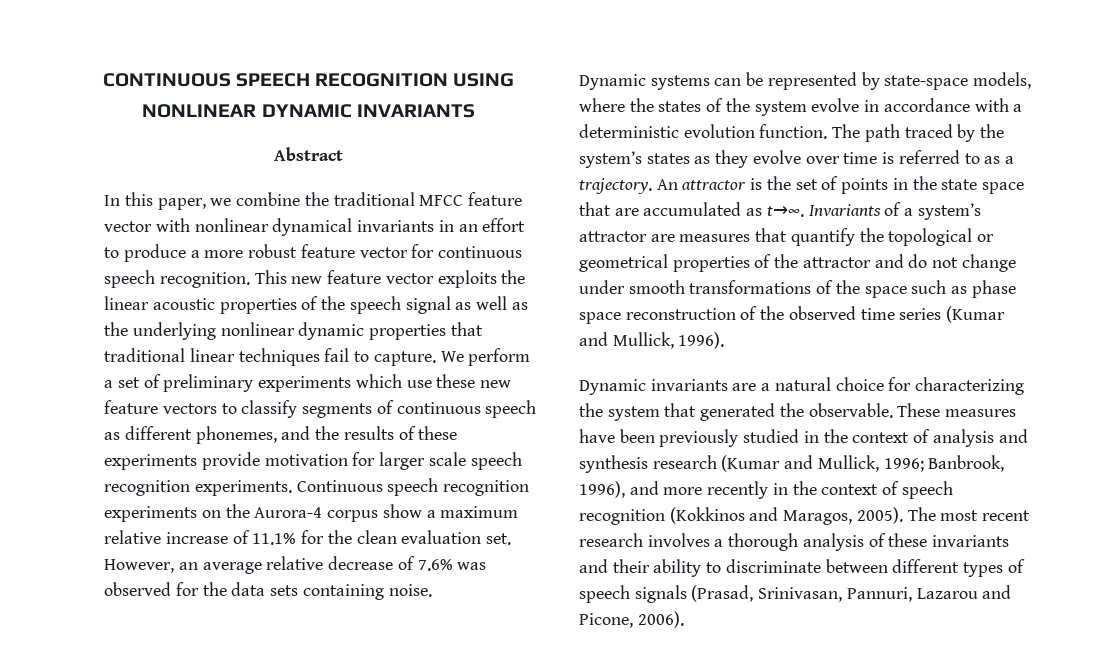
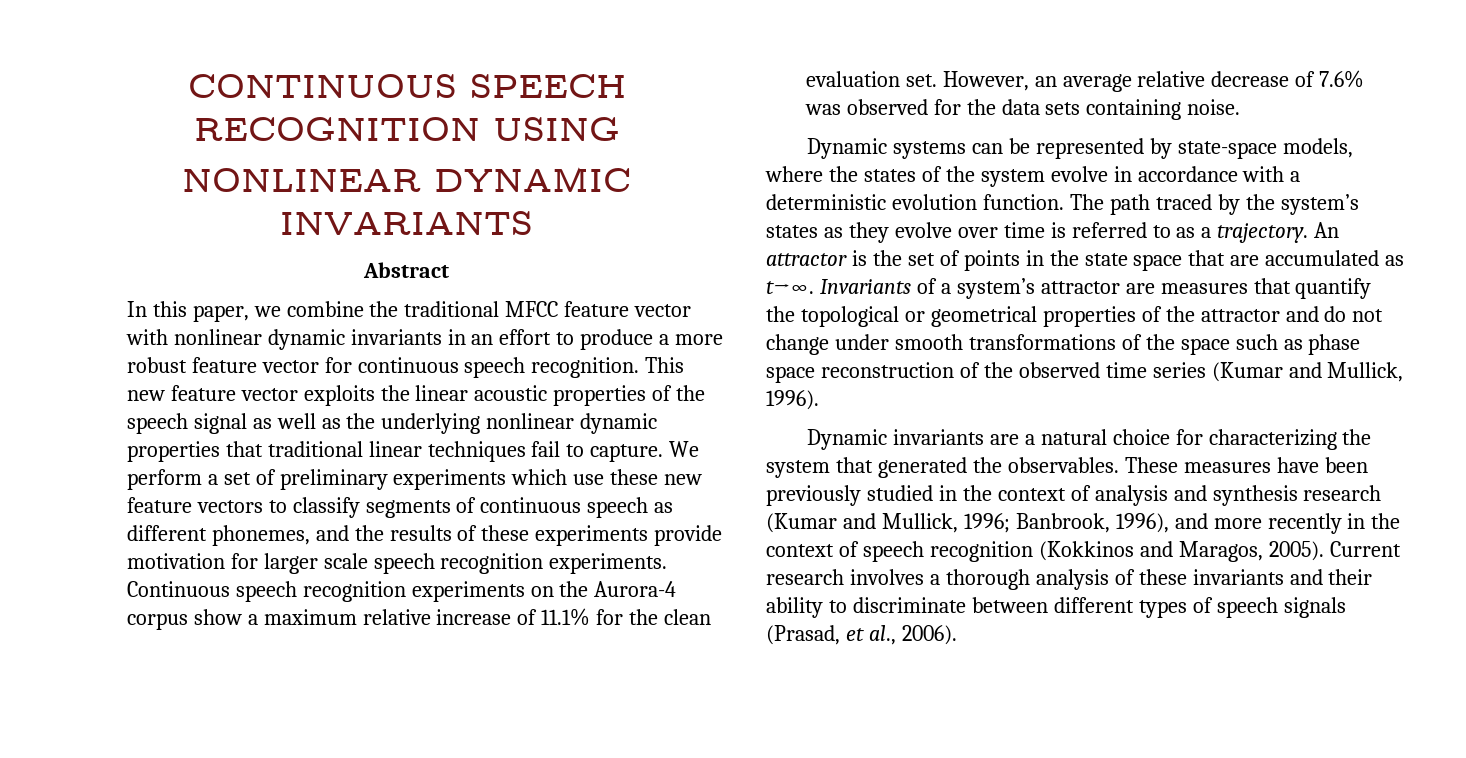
- In this paper, we combine the traditional MFCC feature vector with nonlinear dynamical invariants in an effort to produce a more robust feature vector for continuous speech recognition.
+ In this paper, we combine the traditional MFCC feature vector with nonlinear dynamic invariants in an effort to produce a more robust feature vector for continuous speech recognition.
- Dynamic invariants are a natural choice for characterizing the system that generated the observable.
+ Dynamic invariants are a natural choice for characterizing the system that generated the observables.
- The most recent research involves a thorough analysis of these invariants and their ability to discriminate between different types of speech signals (Prasad, Srinivasan, Pannuri, Lazarou and Picone, 2006).
+ Current research involves a thorough analysis of these invariants and their ability to discriminate between different types of speech signals (Prasad, et al., 2006).

